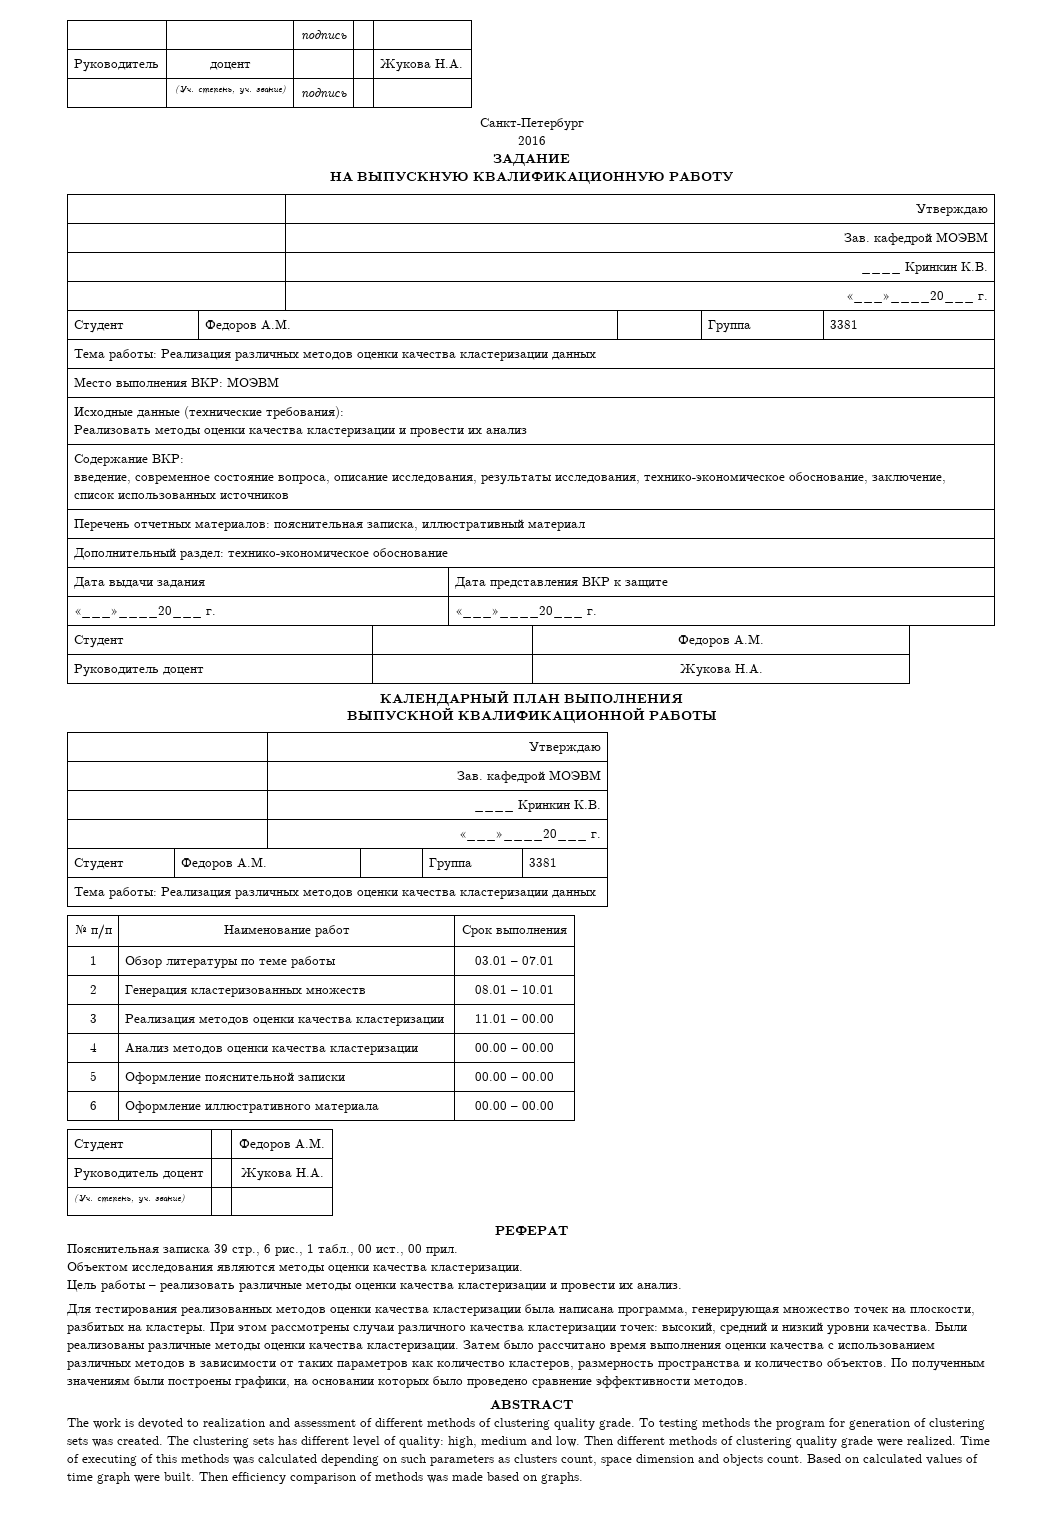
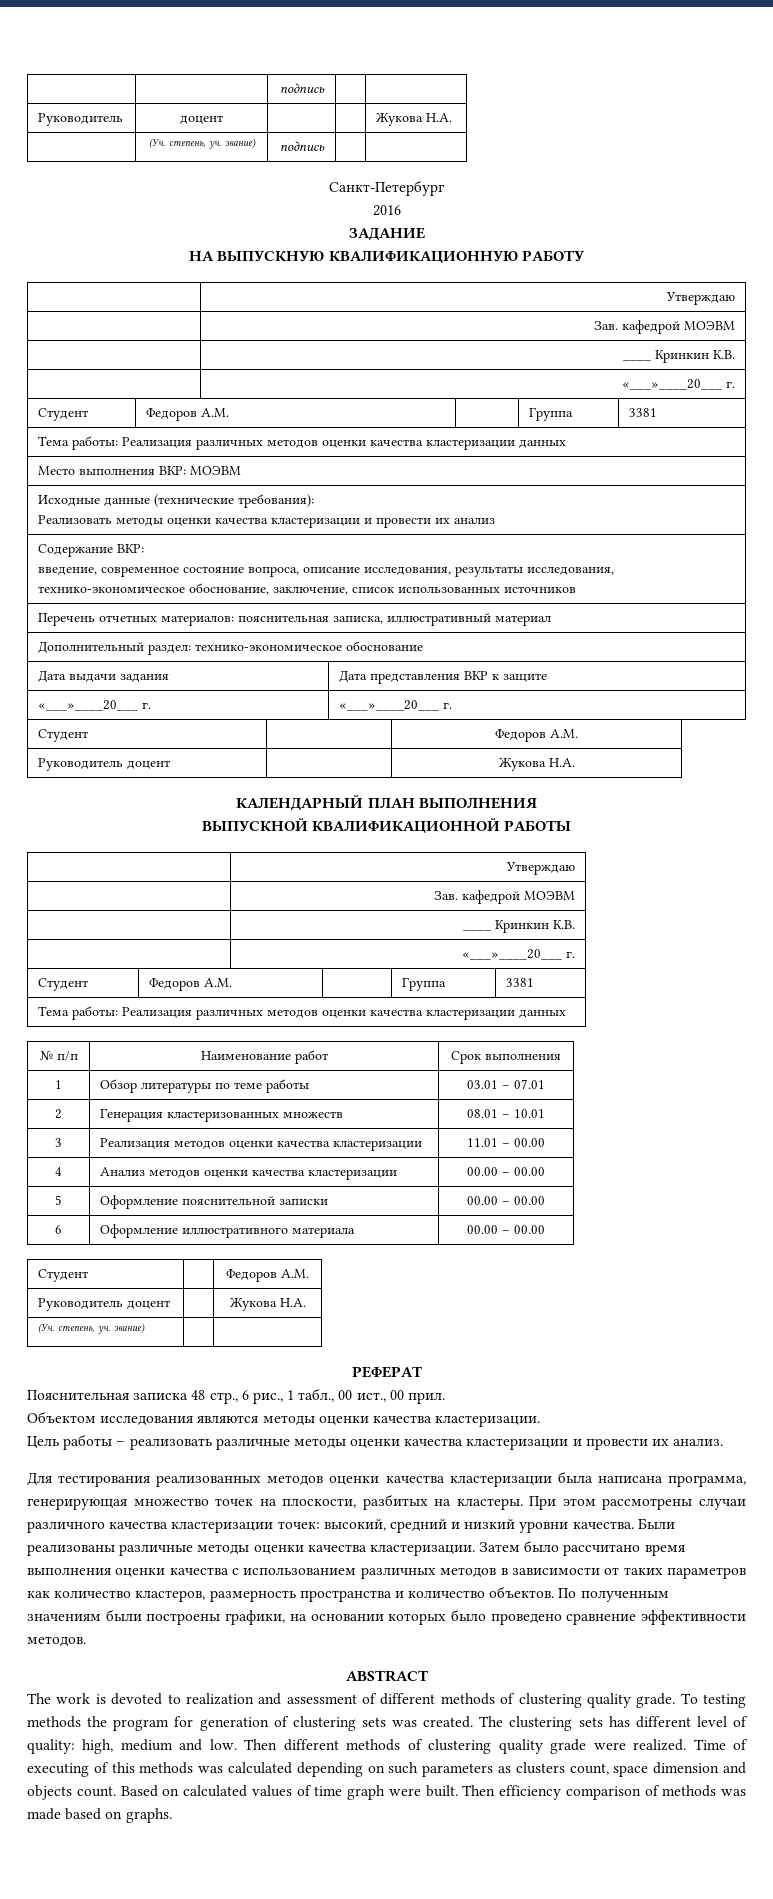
- Пояснительная записка 39 стр., 6 рис., 1 табл., 00 ист., 00 прил.
+ Пояснительная записка 48 стр., 6 рис., 1 табл., 00 ист., 00 прил.

